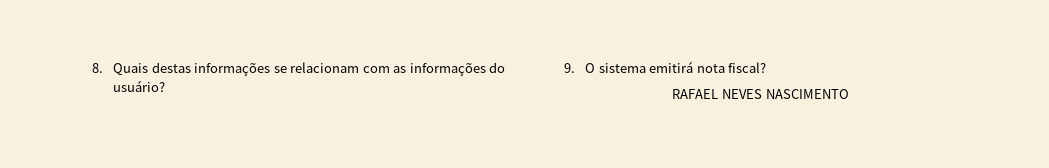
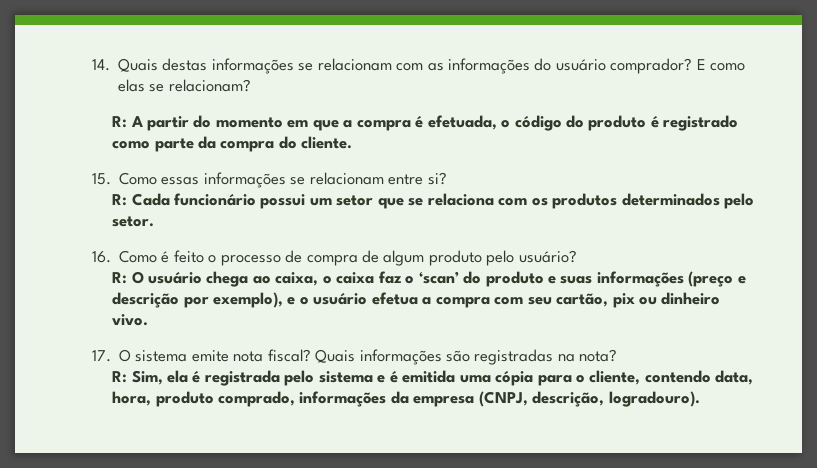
- 8. Quais destas informações se relacionam com as informações do usuário?
- 9. O sistema emitirá nota fiscal?
- RAFAEL NEVES NASCIMENTO
+ 14. Quais destas informações se relacionam com as informações do usuário comprador? E como elas se relacionam?
+ R: A partir do momento em que a compra é efetuada, o código do produto é registrado como parte da compra do cliente.
+ 15. Como essas informações se relacionam entre si?
+ R: Cada funcionário possui um setor que se relaciona com os produtos determinados pelo setor.
+ 16. Como é feito o processo de compra de algum produto pelo usuário?
+ R: O usuário chega ao caixa, o caixa faz o ‘scan’ do produto e suas informações (preço e descrição por exemplo), e o usuário efetua a compra com seu cartão, pix ou dinheiro vivo.
+ 17. O sistema emite nota fiscal? Quais informações são registradas na nota?
+ R: Sim, ela é registrada pelo sistema e é emitida uma cópia para o cliente, contendo data, hora, produto comprado, informações da empresa (CNPJ, descrição, logradouro).

